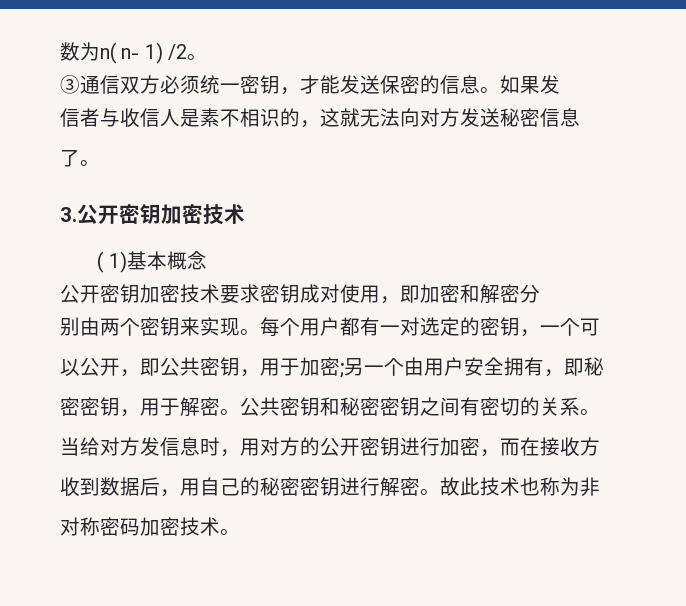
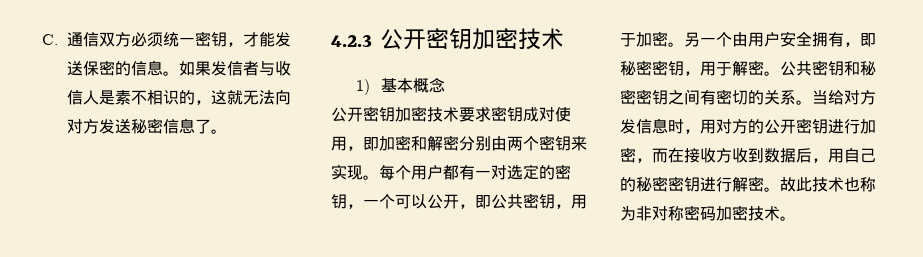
- 数为n( n- 1) /2。
- ③通信双方必须统一密钥，才能发送保密的信息。
+ C.通信双方必须统一密钥，才能发送保密的信息。
- 如果发
- 信者与收信人是素不相识的，这就无法向对方发送秘密信息
- 了。
+ 如果发信者与收信人是素不相识的，这就无法向对方发送秘密信息了。
- 3.公开密钥加密技术
+ 4.2.3公开密钥加密技术
- ( 1)基本概念
+ 1)基本概念
- 公开密钥加密技术要求密钥成对使用，即加密和解密分
- 别由两个密钥来实现。
+ 公开密钥加密技术要求密钥成对使用，即加密和解密分别由两个密钥来实现。
- 每个用户都有一对选定的密钥，一个可
- 以公开，即公共密钥，用于加密;另一个由用户安全拥有，即秘
- 密密钥，用于解密。
+ 每个用户都有一对选定的密钥，一个可以公开，即公共密钥，用于加密。另一个由用户安全拥有，即秘密密钥，用于解密。
- 公共密钥和秘密密钥之间有密切的关系。
- 当给对方发信息时，用对方的公开密钥进行加密，而在接收方
- 收到数据后，用自己的秘密密钥进行解密。
+ 公共密钥和秘密密钥之间有密切的关系。当给对方发信息时，用对方的公开密钥进行加密，而在接收方收到数据后，用自己的秘密密钥进行解密。
- 故此技术也称为非
- 对称密码加密技术。
+ 故此技术也称为非对称密码加密技术。

